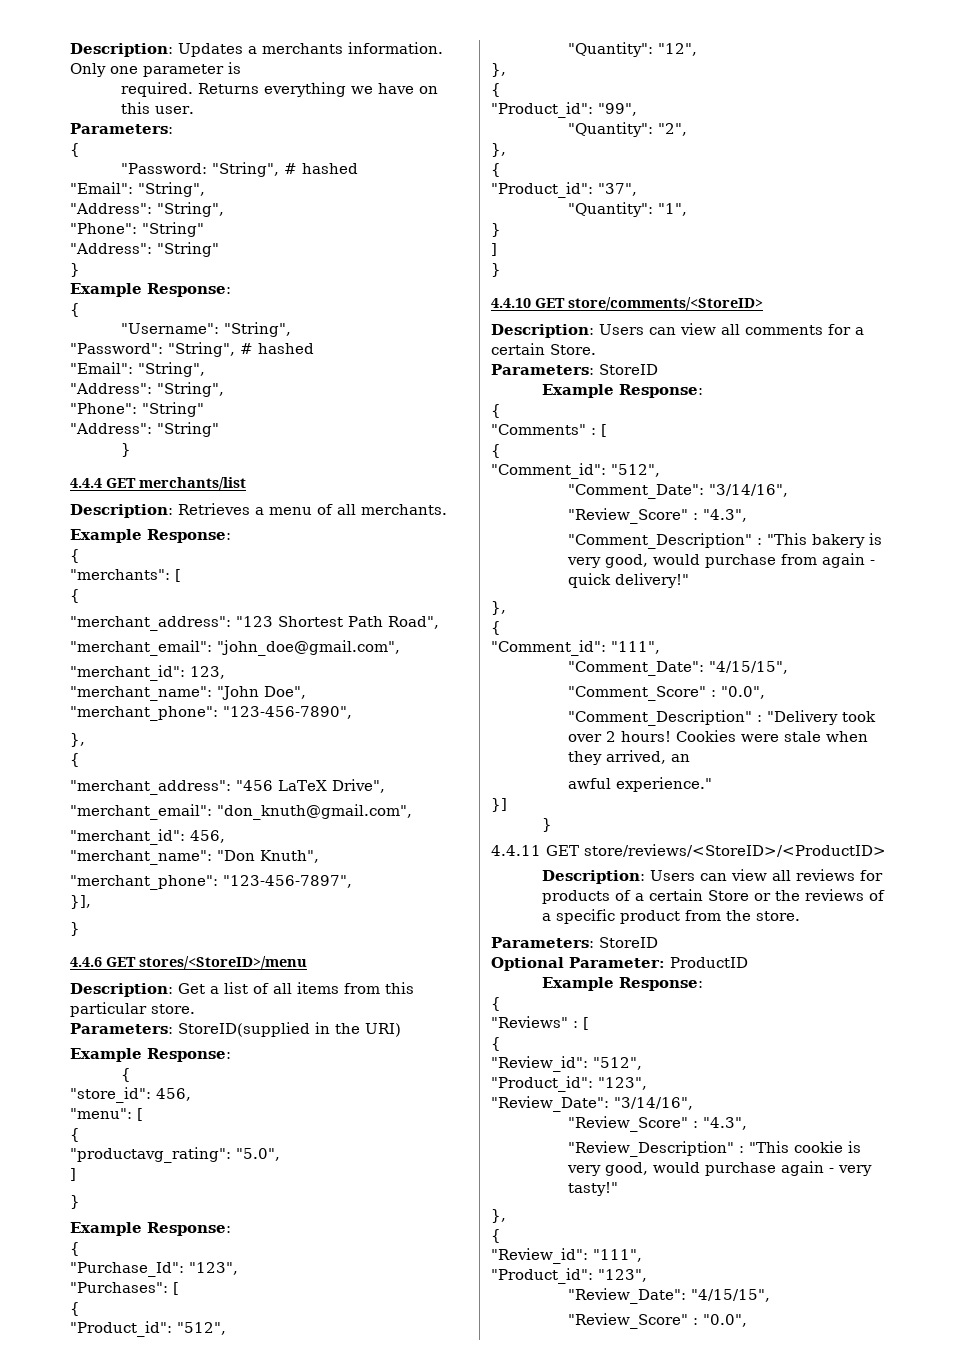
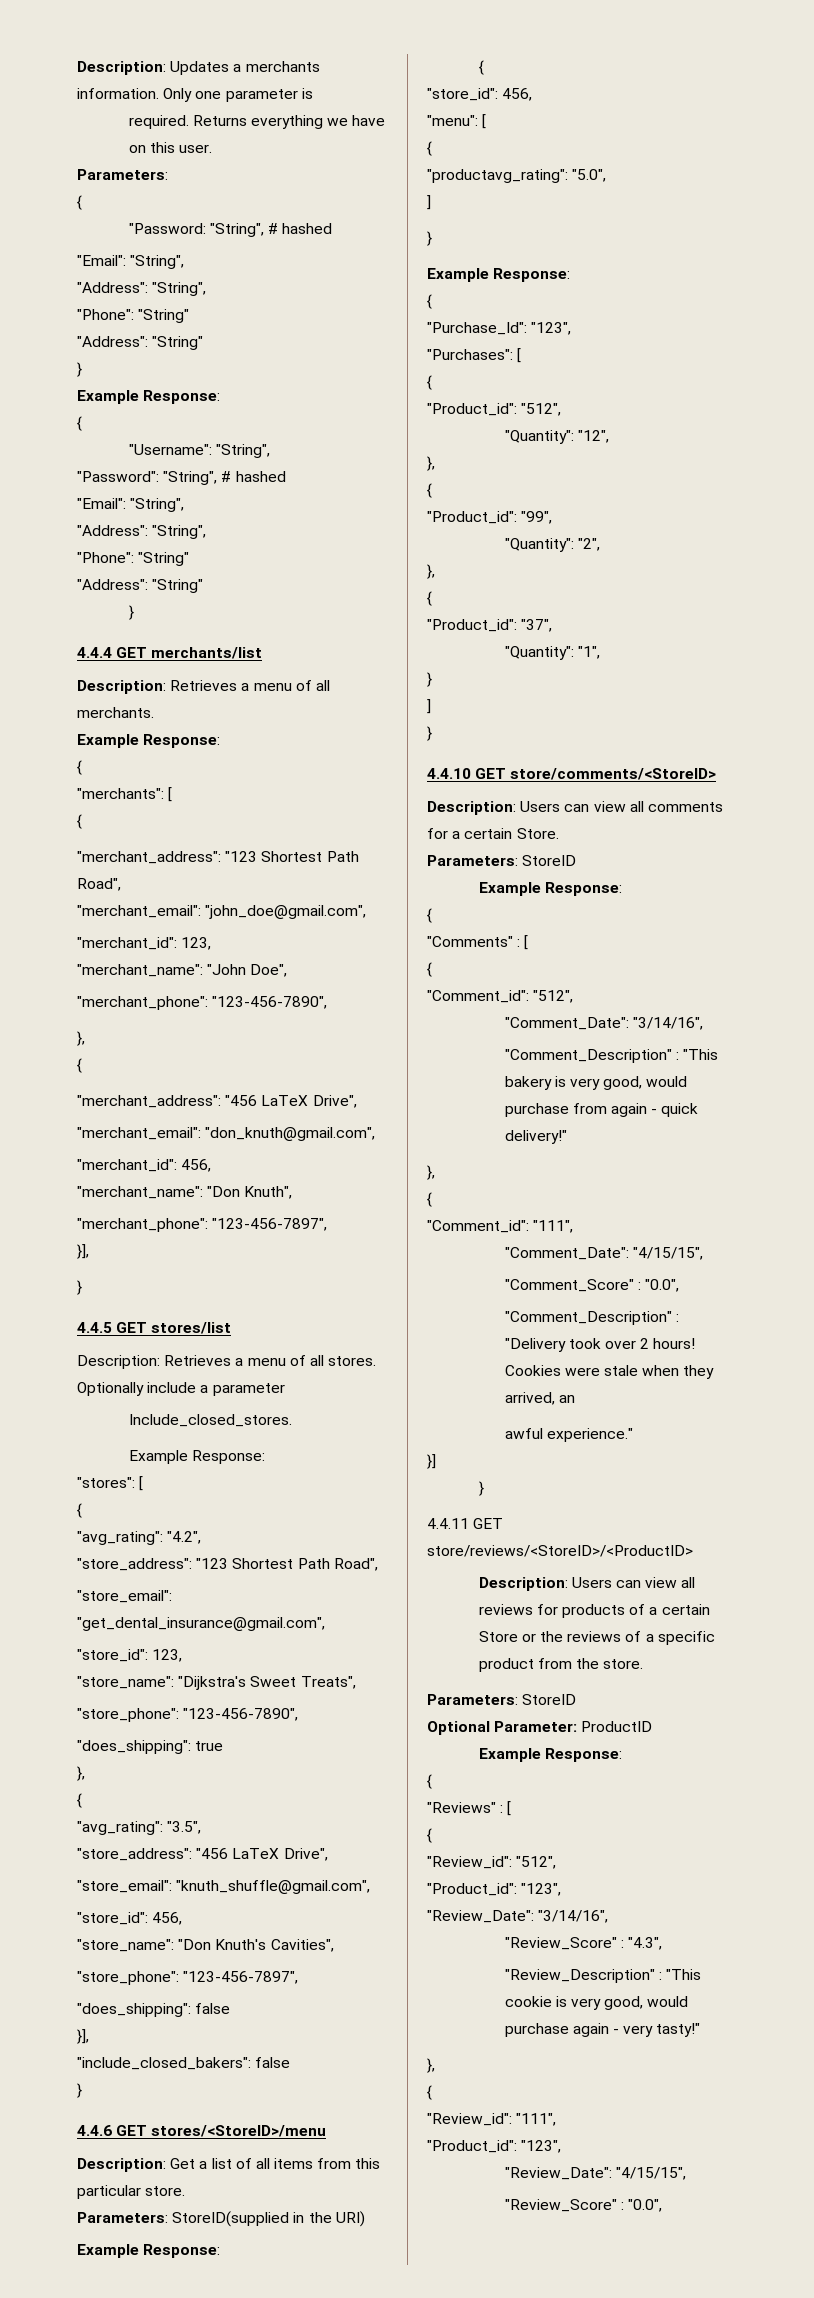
+ 4.4.5 GET stores/list
+ Description: Retrieves a menu of all stores. Optionally include a parameter
+ Include_closed_stores.
+ Example Response:
+ "stores": [
+ {
+ "avg_rating": "4.2",
+ "store_address": "123 Shortest Path Road",
+ "store_email": "get_dental_insurance@gmail.com",
+ "store_id": 123,
+ "store_name": "Dijkstra's Sweet Treats",
+ "store_phone": "123-456-7890",
+ "does_shipping": true
+ },
+ {
+ "avg_rating": "3.5",
+ "store_address": "456 LaTeX Drive",
+ "store_email": "knuth_shuffle@gmail.com",
+ "store_id": 456,
+ "store_name": "Don Knuth's Cavities",
+ "store_phone": "123-456-7897",
+ "does_shipping": false
+ }],
+ "include_closed_bakers": false
+ }
  "Comment_Date": "3/14/16",
- "Review_Score" : "4.3",

